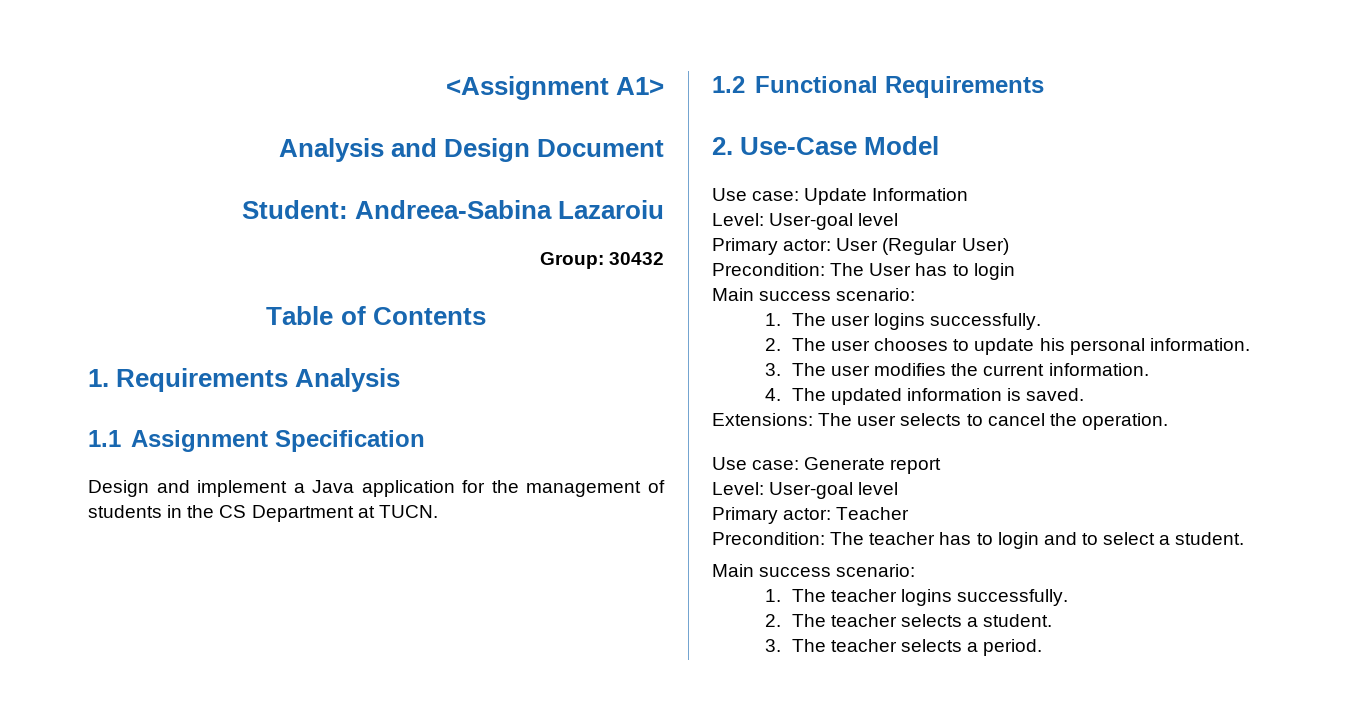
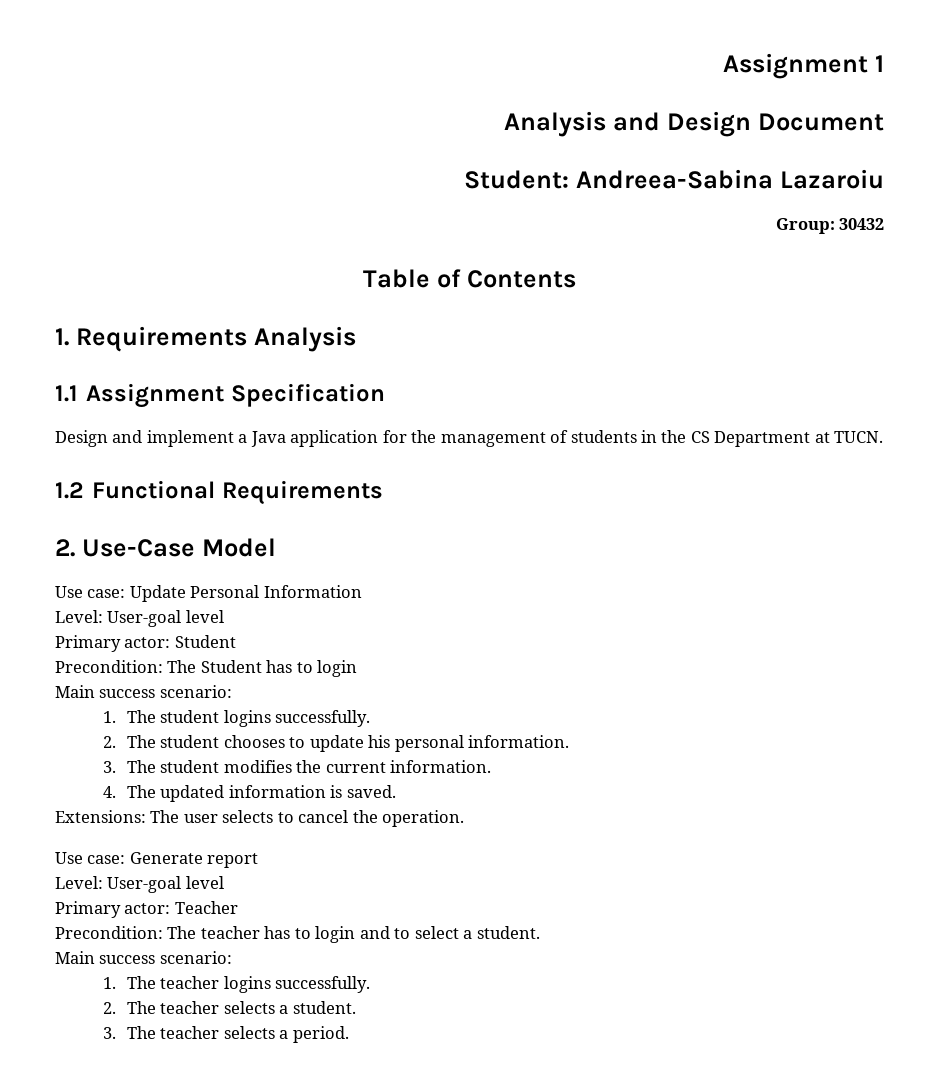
- <Assignment A1>
+ Assignment 1
- Use case: Update Information
+ Use case: Update Personal Information
- Primary actor: User (Regular User)
- Precondition: The User has to login
+ Primary actor: Student
+ Precondition: The Student has to login
- 1. The user logins successfully.
- 2. The user chooses to update his personal information.
+ 1. The student logins successfully.
+ 2. The student chooses to update his personal information.
- 3. The user modifies the current information.
+ 3. The student modifies the current information.

